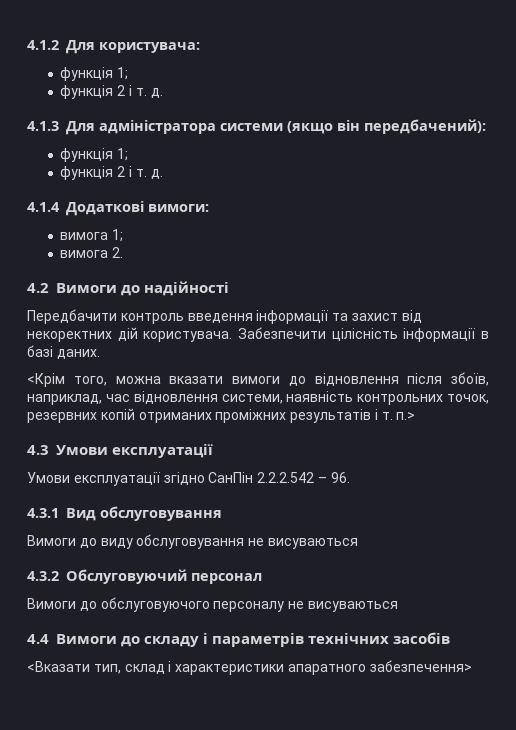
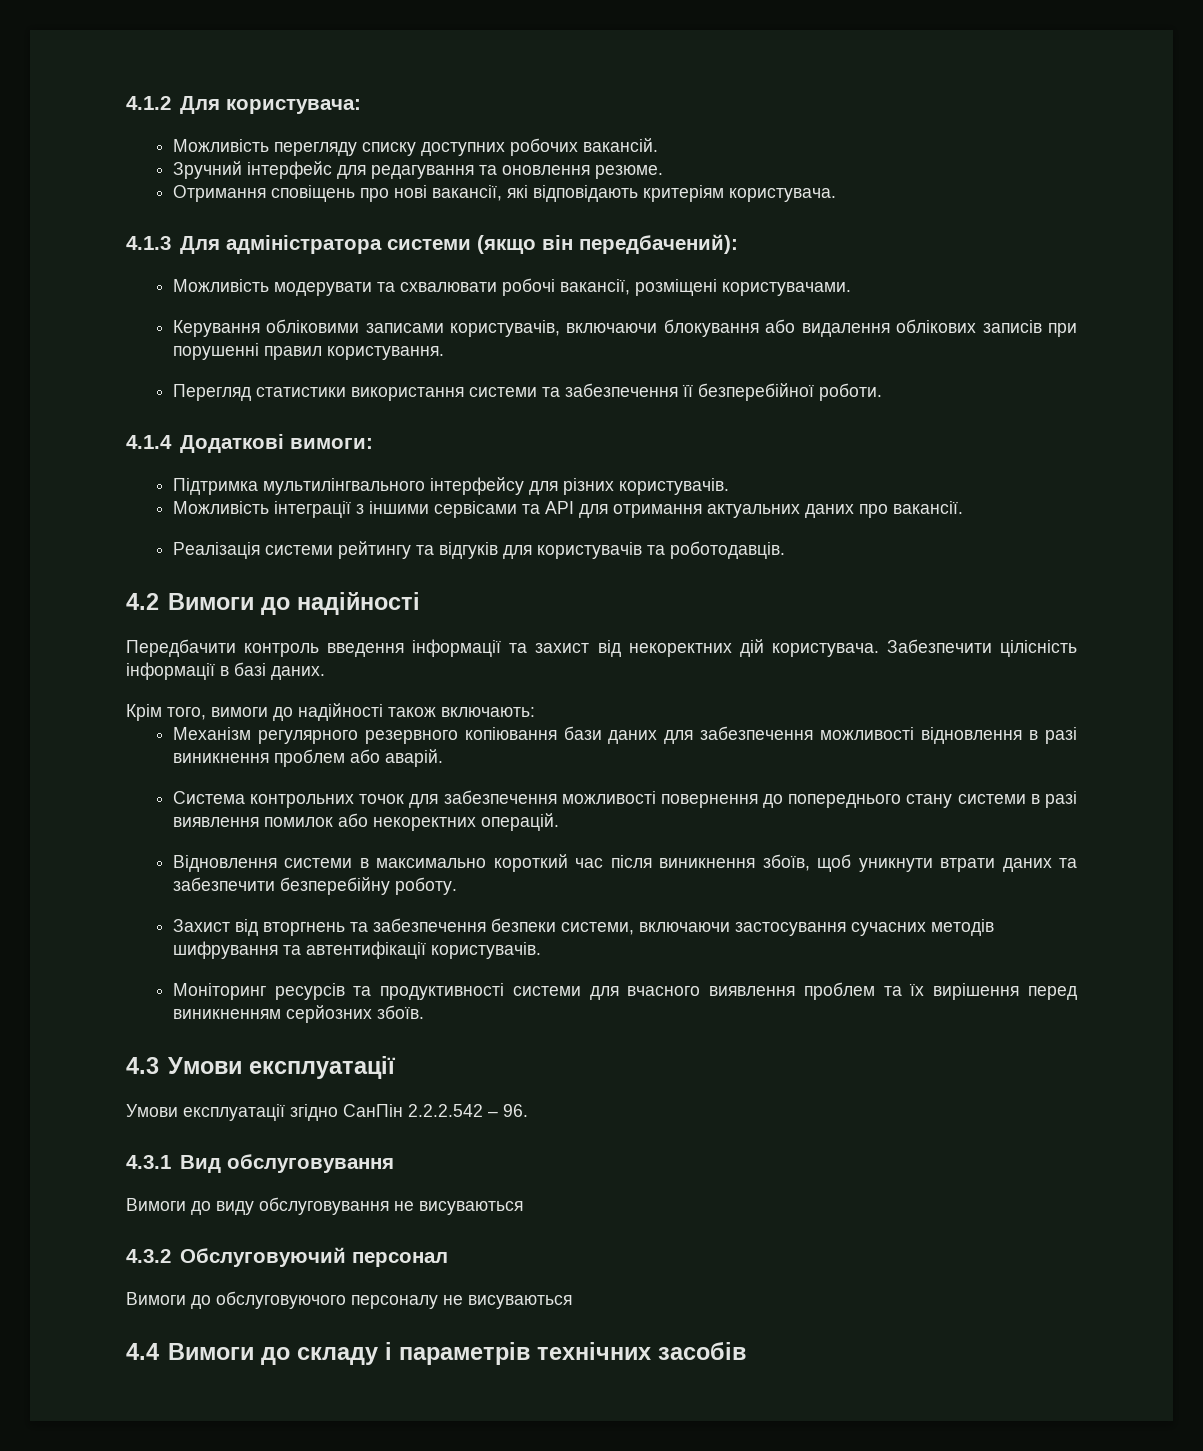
  4.1.2 Для користувача:
- функція 1;
- функція 2 і т. д.
+ Можливість перегляду списку доступних робочих вакансій.
+ Зручний інтерфейс для редагування та оновлення резюме.
+ Отримання сповіщень про нові вакансії, які відповідають критеріям користувача.
  4.1.3 Для адміністратора системи (якщо він передбачений):
- функція 1;
- функція 2 і т. д.
+ Можливість модерувати та схвалювати робочі вакансії, розміщені користувачами.
+ Керування обліковими записами користувачів, включаючи блокування або видалення облікових записів при порушенні правил користування.
+ Перегляд статистики використання системи та забезпечення її безперебійної роботи.
  4.1.4 Додаткові вимоги:
- вимога 1;
- вимога 2.
+ Підтримка мультилінгвального інтерфейсу для різних користувачів.
+ Можливість інтеграції з іншими сервісами та API для отримання актуальних даних про вакансії.
+ Реалізація системи рейтингу та відгуків для користувачів та роботодавців.
- <Крім того, можна вказати вимоги до відновлення після збоїв, наприклад, час відновлення системи, наявність контрольних точок, резервних копій отриманих проміжних результатів і т. п.>
+ Крім того, вимоги до надійності також включають:
+ Механізм регулярного резервного копіювання бази даних для забезпечення можливості відновлення в разі виникнення проблем або аварій.
+ Система контрольних точок для забезпечення можливості повернення до попереднього стану системи в разі виявлення помилок або некоректних операцій.
+ Відновлення системи в максимально короткий час після виникнення збоїв, щоб уникнути втрати даних та забезпечити безперебійну роботу.
+ Захист від вторгнень та забезпечення безпеки системи, включаючи застосування сучасних методів шифрування та автентифікації користувачів.
+ Моніторинг ресурсів та продуктивності системи для вчасного виявлення проблем та їх вирішення перед виникненням серйозних збоїв.
- <Вказати тип, склад і характеристики апаратного забезпечення>

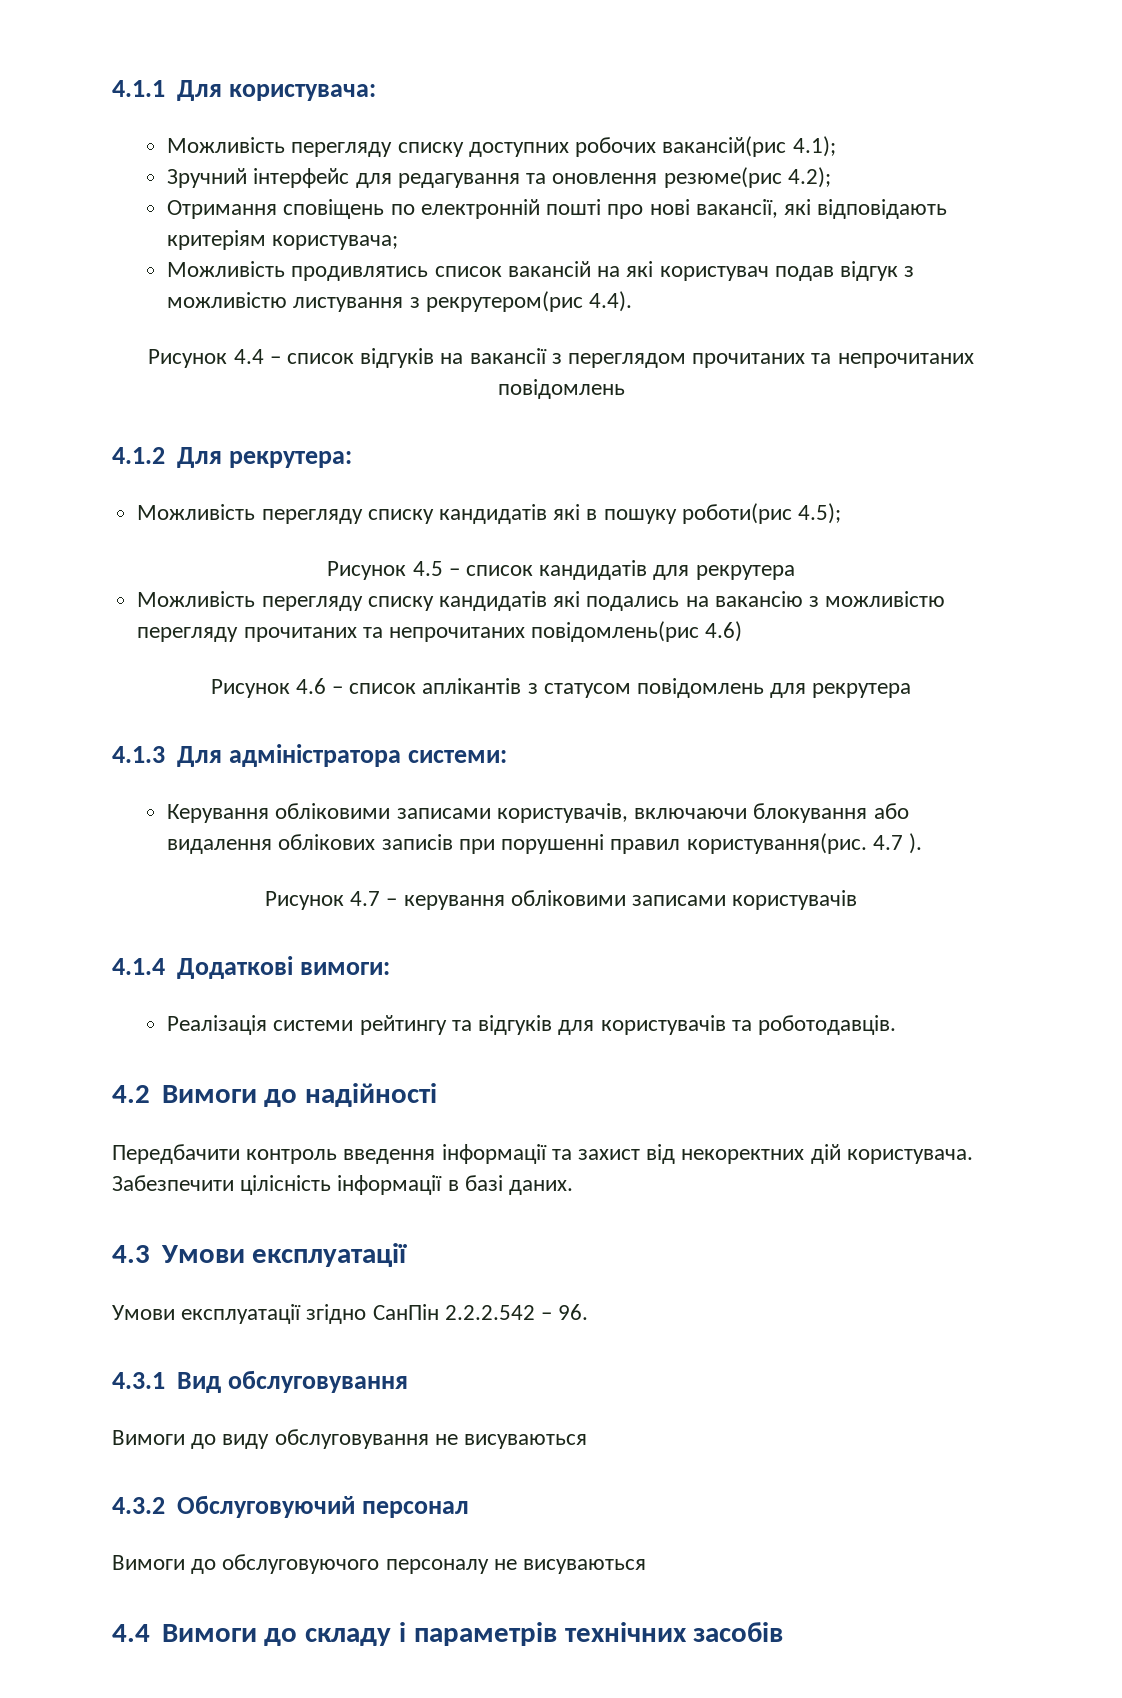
- 4.1.2 Для користувача:
+ 4.1.1 Для користувача:
- Можливість перегляду списку доступних робочих вакансій.
+ Можливість перегляду списку доступних робочих вакансій(рис 4.1);
- Зручний інтерфейс для редагування та оновлення резюме.
+ Зручний інтерфейс для редагування та оновлення резюме(рис 4.2);
- Отримання сповіщень про нові вакансії, які відповідають критеріям користувача.
- 4.1.3 Для адміністратора системи (якщо він передбачений):
- Можливість модерувати та схвалювати робочі вакансії, розміщені користувачами.
+ Отримання сповіщень по електронній пошті про нові вакансії, які відповідають критеріям користувача;
+ Можливість продивлятись список вакансій на які користувач подав відгук з можливістю листування з рекрутером(рис 4.4).
+ Рисунок 4.4 – список відгуків на вакансії з переглядом прочитаних та непрочитаних повідомлень
+ 4.1.2 Для рекрутера:
+ Можливість перегляду списку кандидатів які в пошуку роботи(рис 4.5);
+ Рисунок 4.5 – список кандидатів для рекрутера
+ Можливість перегляду списку кандидатів які подались на вакансію з можливістю перегляду прочитаних та непрочитаних повідомлень(рис 4.6)
+ Рисунок 4.6 – список аплікантів з статусом повідомлень для рекрутера
+ 4.1.3 Для адміністратора системи:
- Керування обліковими записами користувачів, включаючи блокування або видалення облікових записів при порушенні правил користування.
- Перегляд статистики використання системи та забезпечення її безперебійної роботи.
+ Керування обліковими записами користувачів, включаючи блокування або видалення облікових записів при порушенні правил користування(рис. 4.7 ).
+ Рисунок 4.7 – керування обліковими записами користувачів
  4.1.4 Додаткові вимоги:
- Підтримка мультилінгвального інтерфейсу для різних користувачів.
- Можливість інтеграції з іншими сервісами та API для отримання актуальних даних про вакансії.
- Крім того, вимоги до надійності також включають:
- Механізм регулярного резервного копіювання бази даних для забезпечення можливості відновлення в разі виникнення проблем або аварій.
- Система контрольних точок для забезпечення можливості повернення до попереднього стану системи в разі виявлення помилок або некоректних операцій.
- Відновлення системи в максимально короткий час після виникнення збоїв, щоб уникнути втрати даних та забезпечити безперебійну роботу.
- Захист від вторгнень та забезпечення безпеки системи, включаючи застосування сучасних методів шифрування та автентифікації користувачів.
- Моніторинг ресурсів та продуктивності системи для вчасного виявлення проблем та їх вирішення перед виникненням серйозних збоїв.

